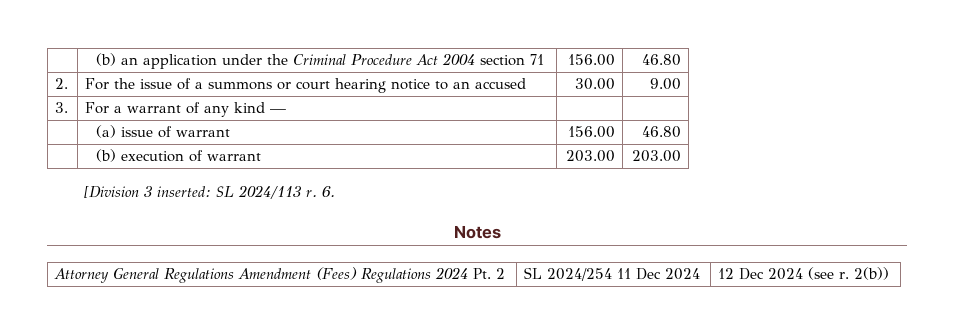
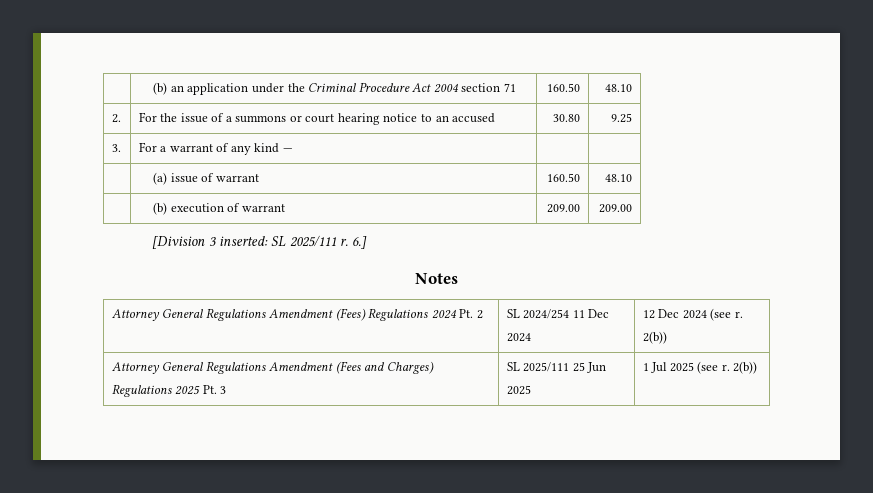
- | (b) an application under the Criminal Procedure Act 2004 section 71 | 156.00 | 46.80
+ | (b) an application under the Criminal Procedure Act 2004 section 71 | 160.50 | 48.10
- 2. | For the issue of a summons or court hearing notice to an accused | 30.00 | 9.00
+ 2. | For the issue of a summons or court hearing notice to an accused | 30.80 | 9.25
- | (a) issue of warrant | 156.00 | 46.80
+ | (a) issue of warrant | 160.50 | 48.10
- | (b) execution of warrant | 203.00 | 203.00
+ | (b) execution of warrant | 209.00 | 209.00
- [Division 3 inserted: SL 2024/113 r. 6.
+ [Division 3 inserted: SL 2025/111 r. 6.]
+ Attorney General Regulations Amendment (Fees and Charges) Regulations 2025 Pt. 3 | SL 2025/111 25 Jun 2025 | 1 Jul 2025 (see r. 2(b))

